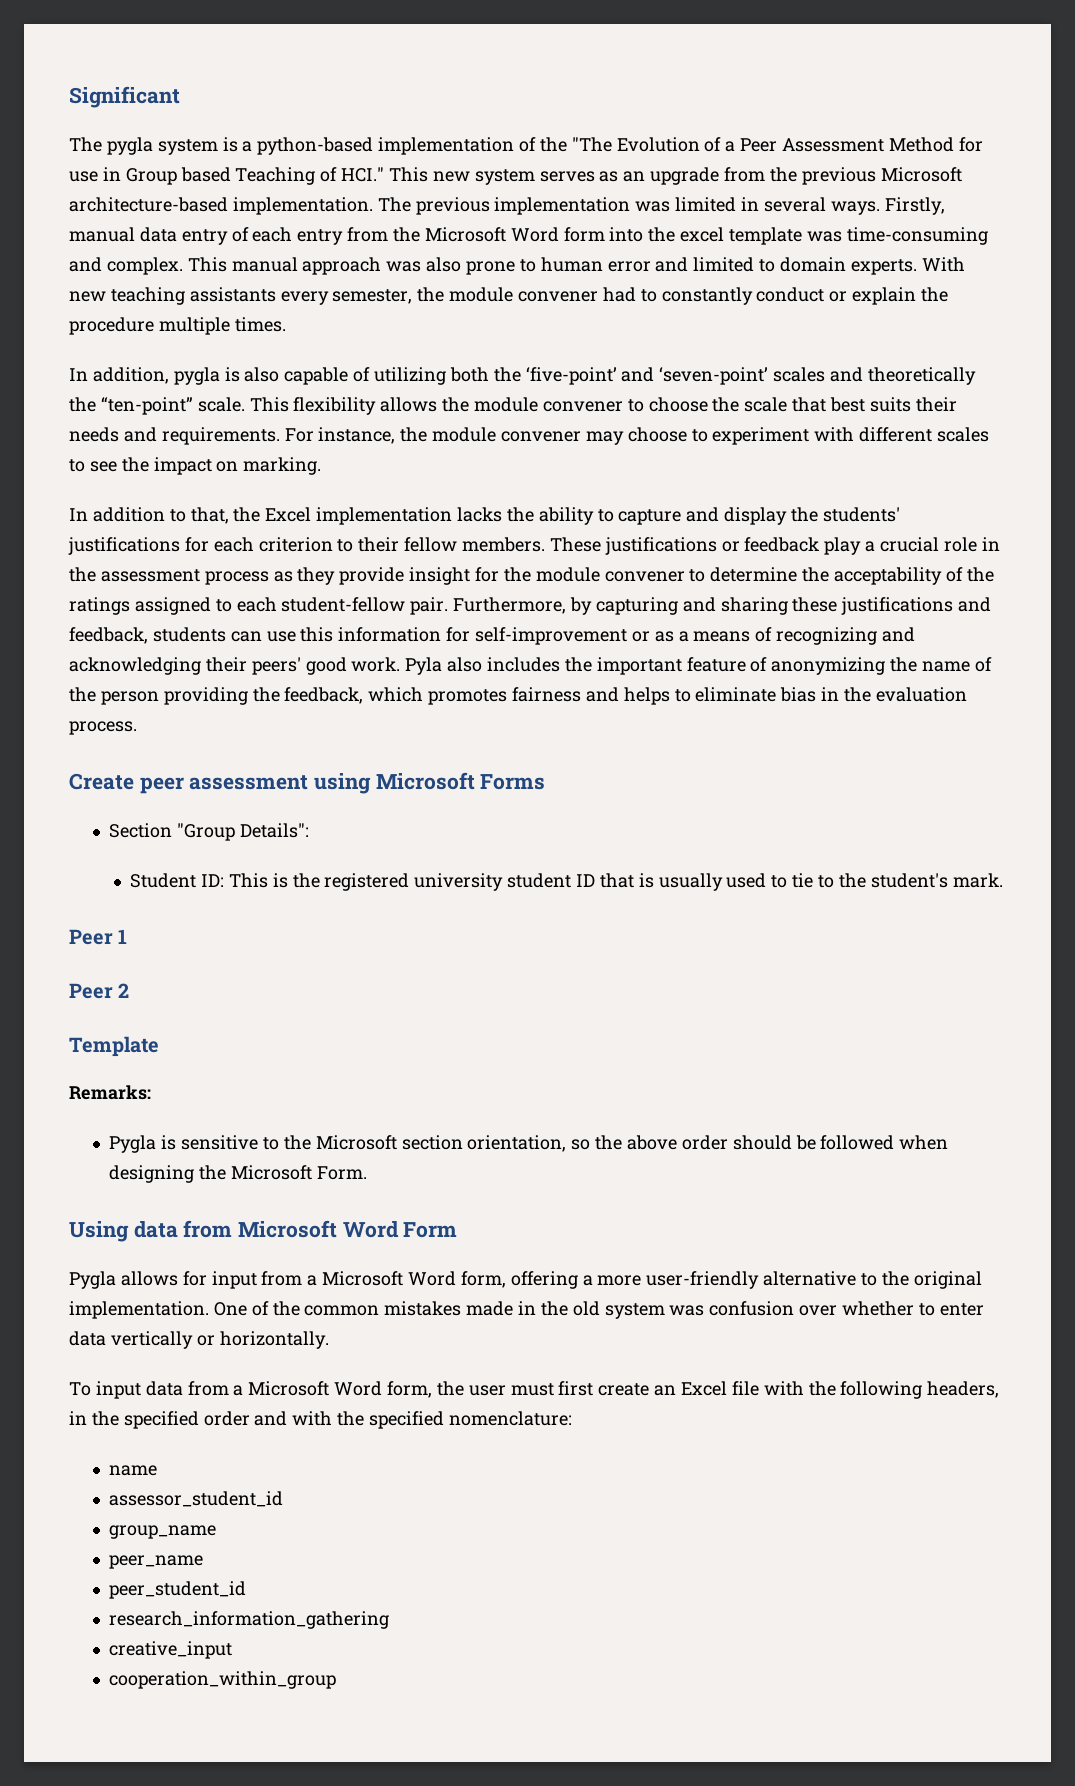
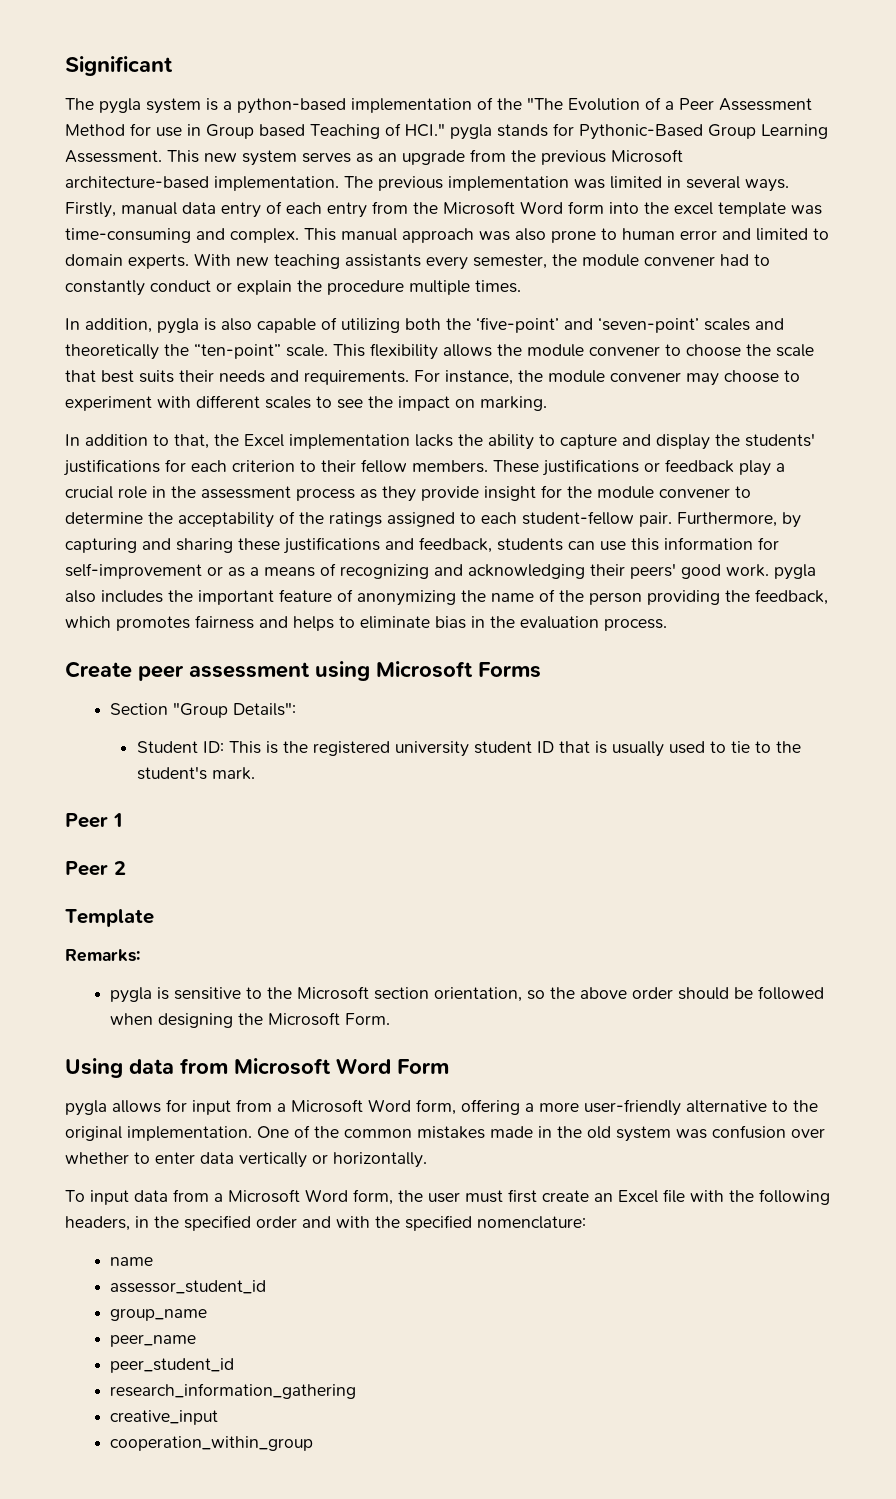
- The pygla system is a python-based implementation of the "The Evolution of a Peer Assessment Method for use in Group based Teaching of HCI." This new system serves as an upgrade from the previous Microsoft architecture-based implementation.
+ The pygla system is a python-based implementation of the "The Evolution of a Peer Assessment Method for use in Group based Teaching of HCI." pygla stands for Pythonic-Based Group Learning Assessment. This new system serves as an upgrade from the previous Microsoft architecture-based implementation.
- Furthermore, by capturing and sharing these justifications and feedback, students can use this information for self-improvement or as a means of recognizing and acknowledging their peers' good work. Pyla also includes the important feature of anonymizing the name of the person providing the feedback, which promotes fairness and helps to eliminate bias in the evaluation process.
+ Furthermore, by capturing and sharing these justifications and feedback, students can use this information for self-improvement or as a means of recognizing and acknowledging their peers' good work. pygla also includes the important feature of anonymizing the name of the person providing the feedback, which promotes fairness and helps to eliminate bias in the evaluation process.
- Pygla is sensitive to the Microsoft section orientation, so the above order should be followed when designing the Microsoft Form.
+ pygla is sensitive to the Microsoft section orientation, so the above order should be followed when designing the Microsoft Form.
- Pygla allows for input from a Microsoft Word form, offering a more user-friendly alternative to the original implementation.
+ pygla allows for input from a Microsoft Word form, offering a more user-friendly alternative to the original implementation.

